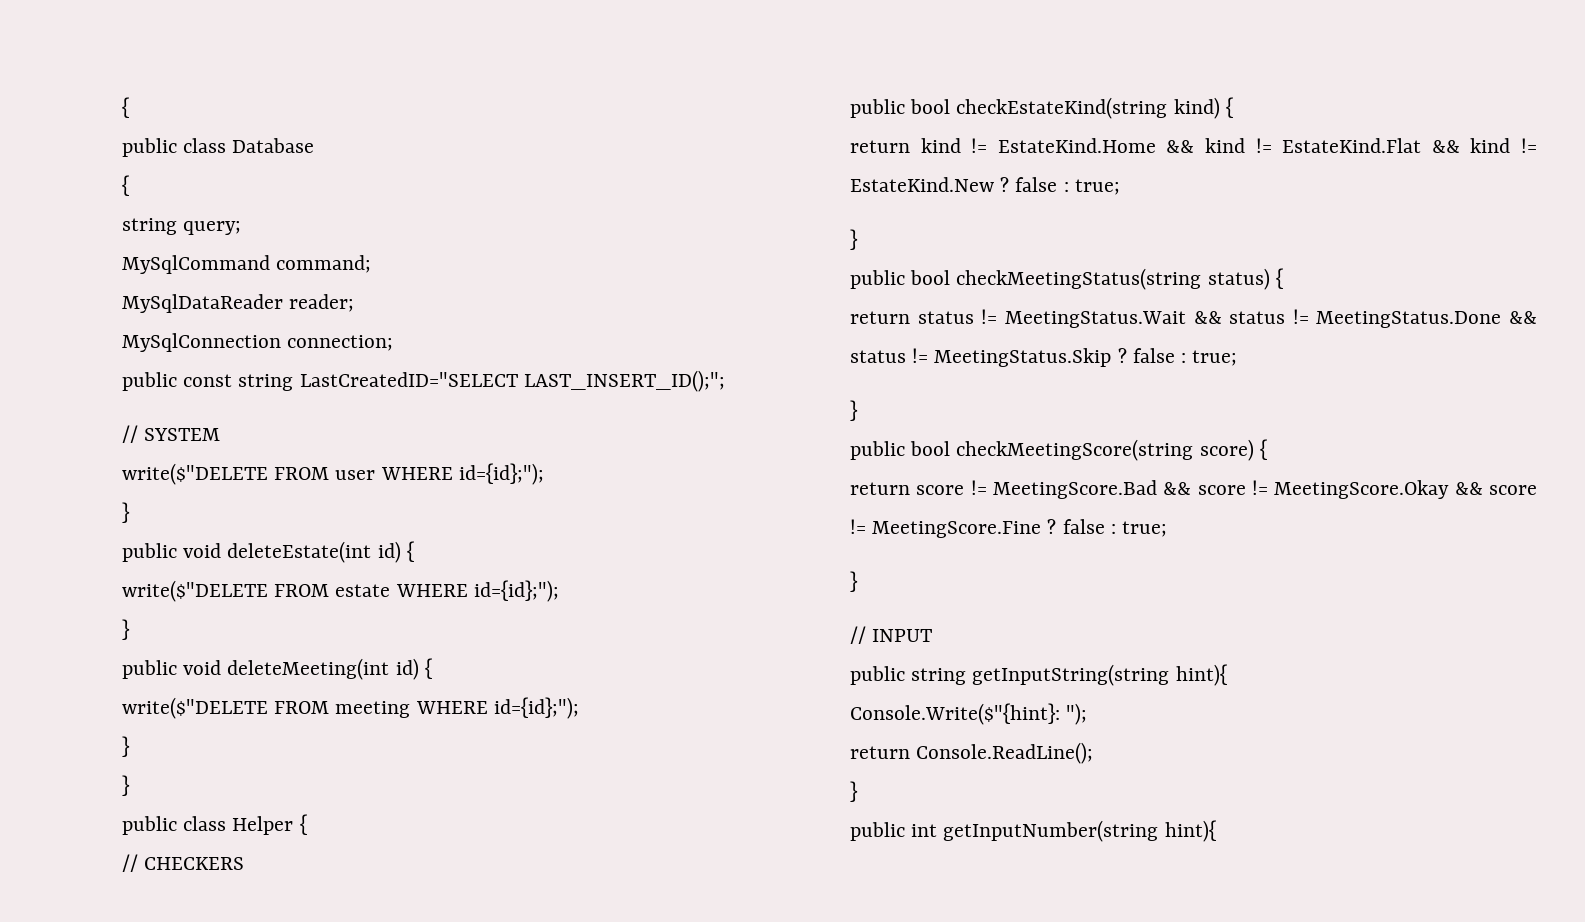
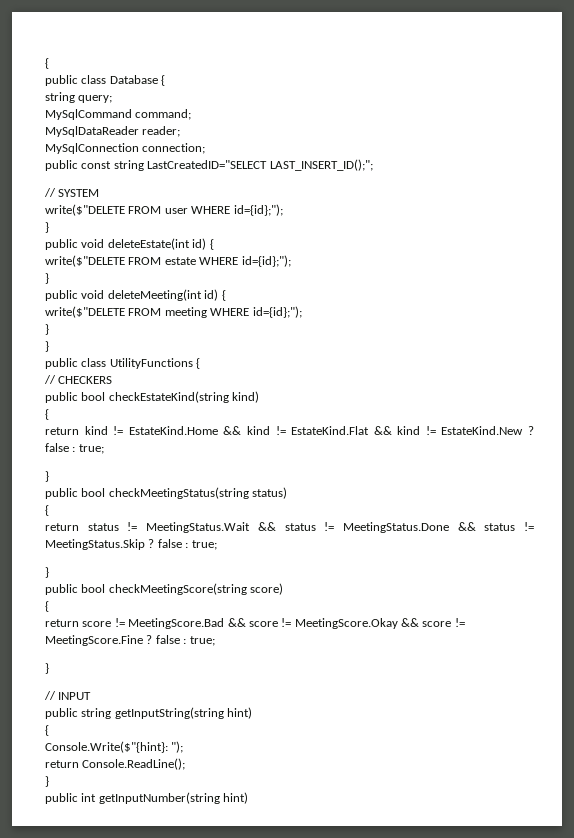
- public class Database
- {
+ public class Database {
- public class Helper {
+ public class UtilityFunctions {
- public bool checkEstateKind(string kind) {
+ public bool checkEstateKind(string kind)
+ {
- public bool checkMeetingStatus(string status) {
+ public bool checkMeetingStatus(string status)
+ {
- public bool checkMeetingScore(string score) {
+ public bool checkMeetingScore(string score)
+ {
- public string getInputString(string hint){
+ public string getInputString(string hint)
+ {
- public int getInputNumber(string hint){
+ public int getInputNumber(string hint)

